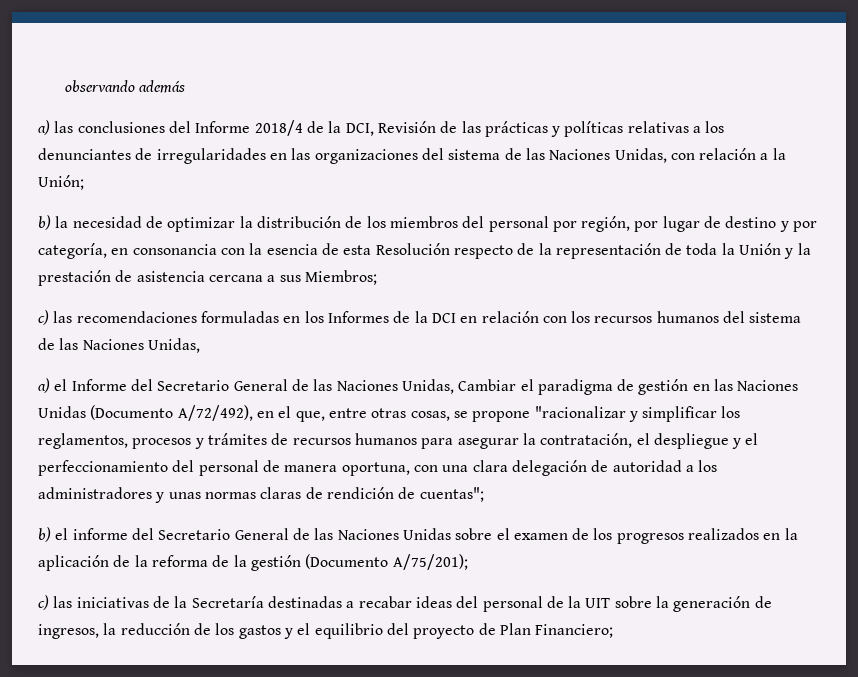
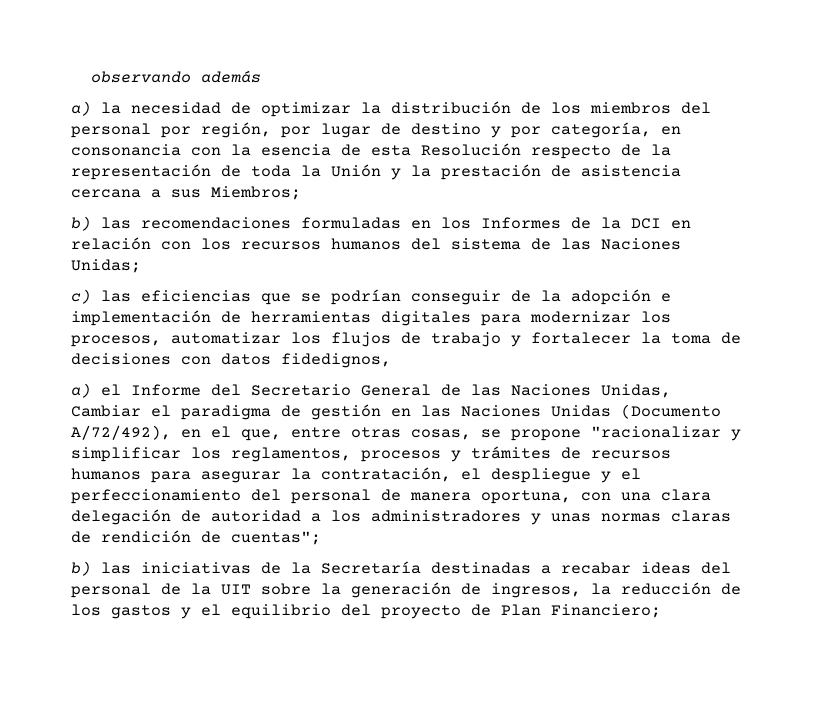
- a) las conclusiones del Informe 2018/4 de la DCI, Revisión de las prácticas y políticas relativas a los denunciantes de irregularidades en las organizaciones del sistema de las Naciones Unidas, con relación a la Unión;
- b) la necesidad de optimizar la distribución de los miembros del personal por región, por lugar de destino y por categoría, en consonancia con la esencia de esta Resolución respecto de la representación de toda la Unión y la prestación de asistencia cercana a sus Miembros;
+ a) la necesidad de optimizar la distribución de los miembros del personal por región, por lugar de destino y por categoría, en consonancia con la esencia de esta Resolución respecto de la representación de toda la Unión y la prestación de asistencia cercana a sus Miembros;
- c) las recomendaciones formuladas en los Informes de la DCI en relación con los recursos humanos del sistema de las Naciones Unidas,
+ b) las recomendaciones formuladas en los Informes de la DCI en relación con los recursos humanos del sistema de las Naciones Unidas;
+ c) las eficiencias que se podrían conseguir de la adopción e implementación de herramientas digitales para modernizar los procesos, automatizar los flujos de trabajo y fortalecer la toma de decisiones con datos fidedignos,
- b) el informe del Secretario General de las Naciones Unidas sobre el examen de los progresos realizados en la aplicación de la reforma de la gestión (Documento A/75/201);
- c) las iniciativas de la Secretaría destinadas a recabar ideas del personal de la UIT sobre la generación de ingresos, la reducción de los gastos y el equilibrio del proyecto de Plan Financiero;
+ b) las iniciativas de la Secretaría destinadas a recabar ideas del personal de la UIT sobre la generación de ingresos, la reducción de los gastos y el equilibrio del proyecto de Plan Financiero;

